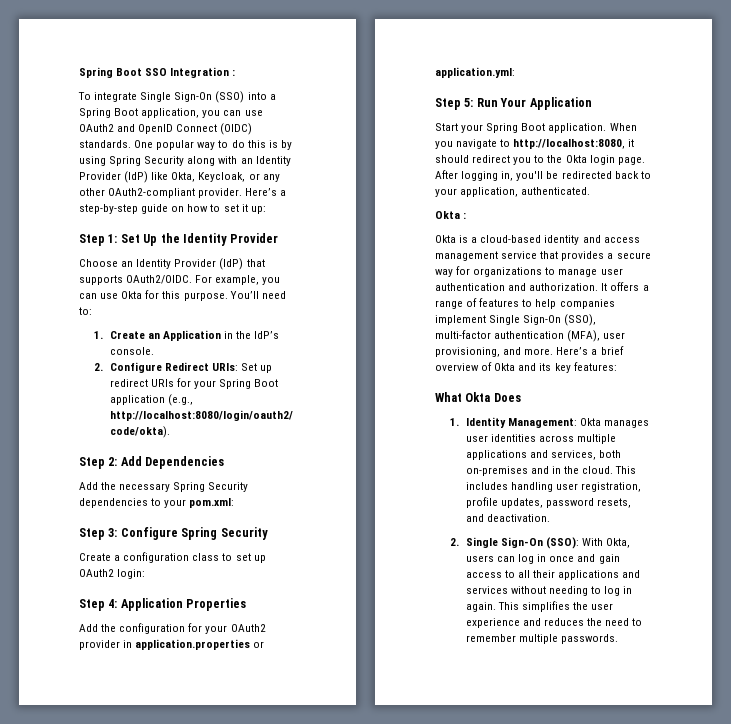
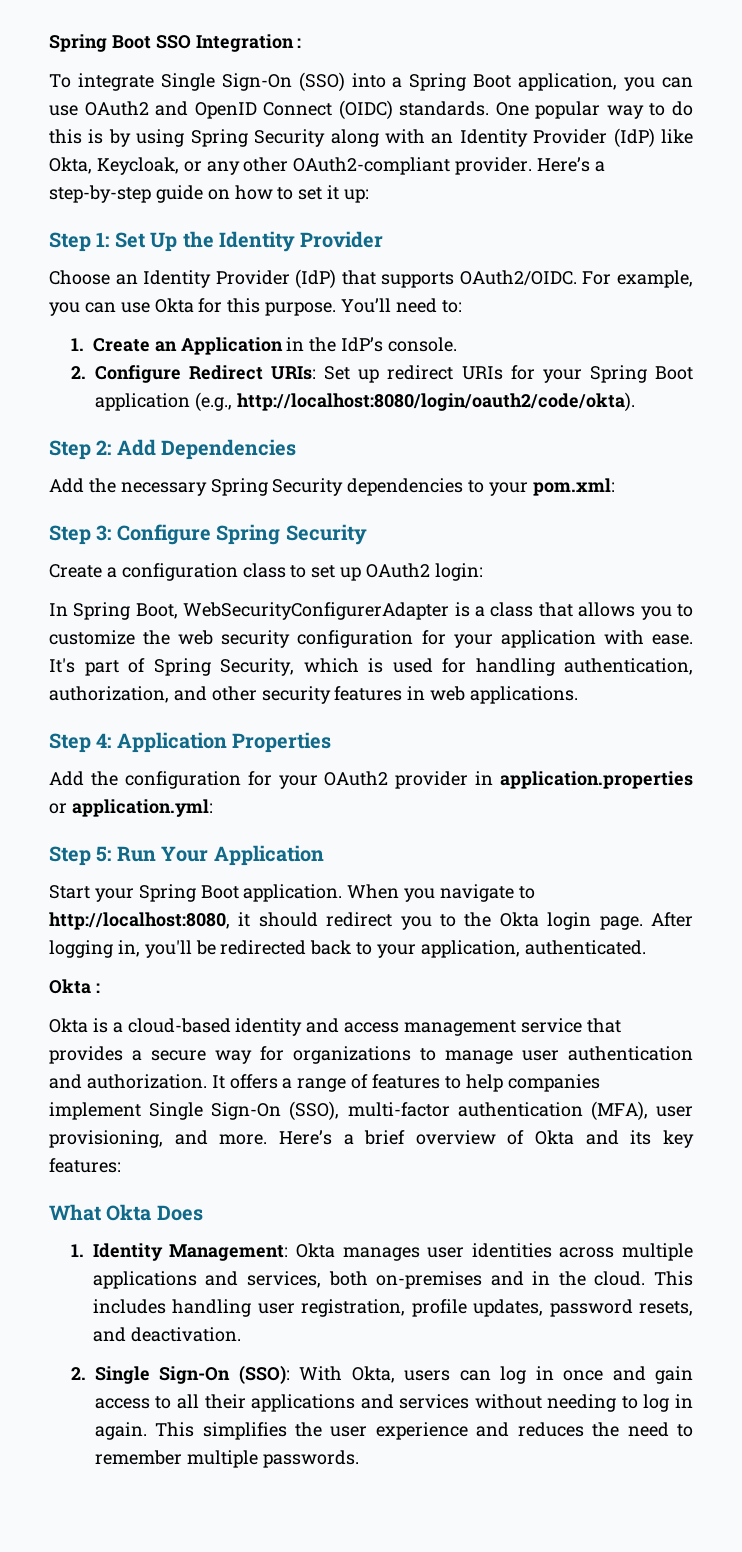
+ In Spring Boot, WebSecurityConfigurerAdapter is a class that allows you to customize the web security configuration for your application with ease. It's part of Spring Security, which is used for handling authentication, authorization, and other security features in web applications.

